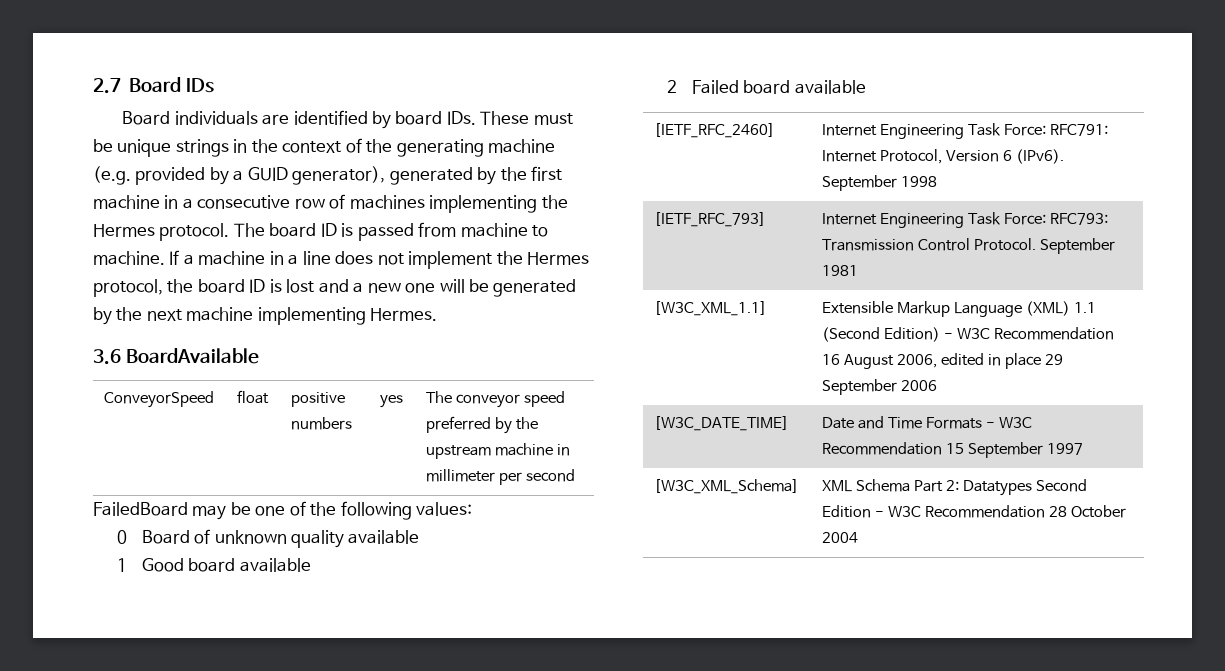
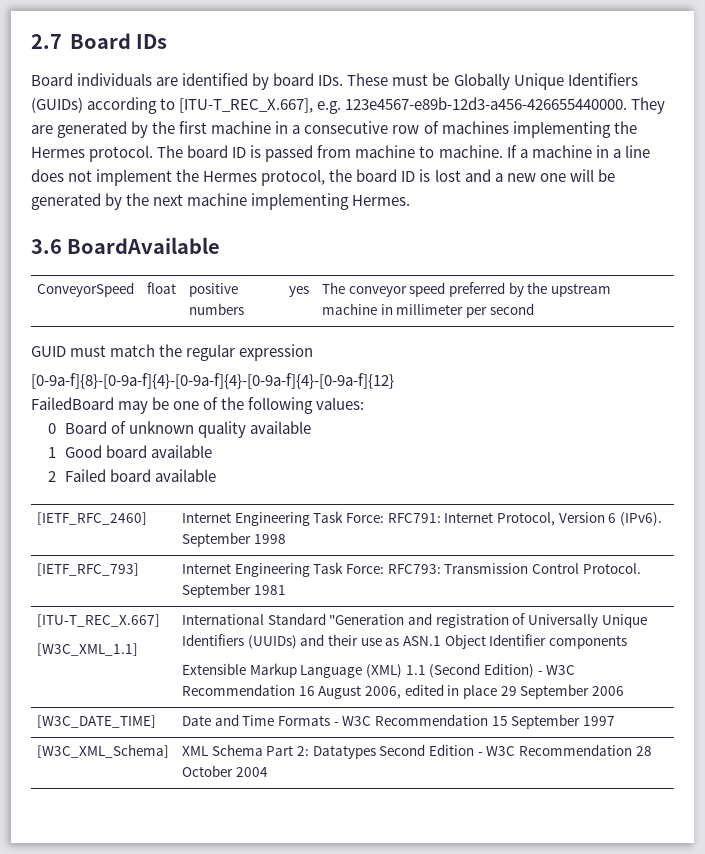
- Board individuals are identified by board IDs. These must be unique strings in the context of the generating machine (e.g. provided by a GUID generator), generated by the first machine in a consecutive row of machines implementing the Hermes protocol.
+ Board individuals are identified by board IDs. These must be Globally Unique Identifiers (GUIDs) according to [ITU-T_REC_X.667], e.g. 123e4567-e89b-12d3-a456-426655440000. They are generated by the first machine in a consecutive row of machines implementing the Hermes protocol.
+ GUID must match the regular expression
+ [0-9a-f]{8}-[0-9a-f]{4}-[0-9a-f]{4}-[0-9a-f]{4}-[0-9a-f]{12}
- [W3C_XML_1.1] | Extensible Markup Language (XML) 1.1 (Second Edition) - W3C Recommendation 16 August 2006, edited in place 29 September 2006
+ [ITU-T_REC_X.667]
+ [W3C_XML_1.1] | International Standard "Generation and registration of Universally Unique Identifiers (UUIDs) and their use as ASN.1 Object Identifier components
+ Extensible Markup Language (XML) 1.1 (Second Edition) - W3C Recommendation 16 August 2006, edited in place 29 September 2006

